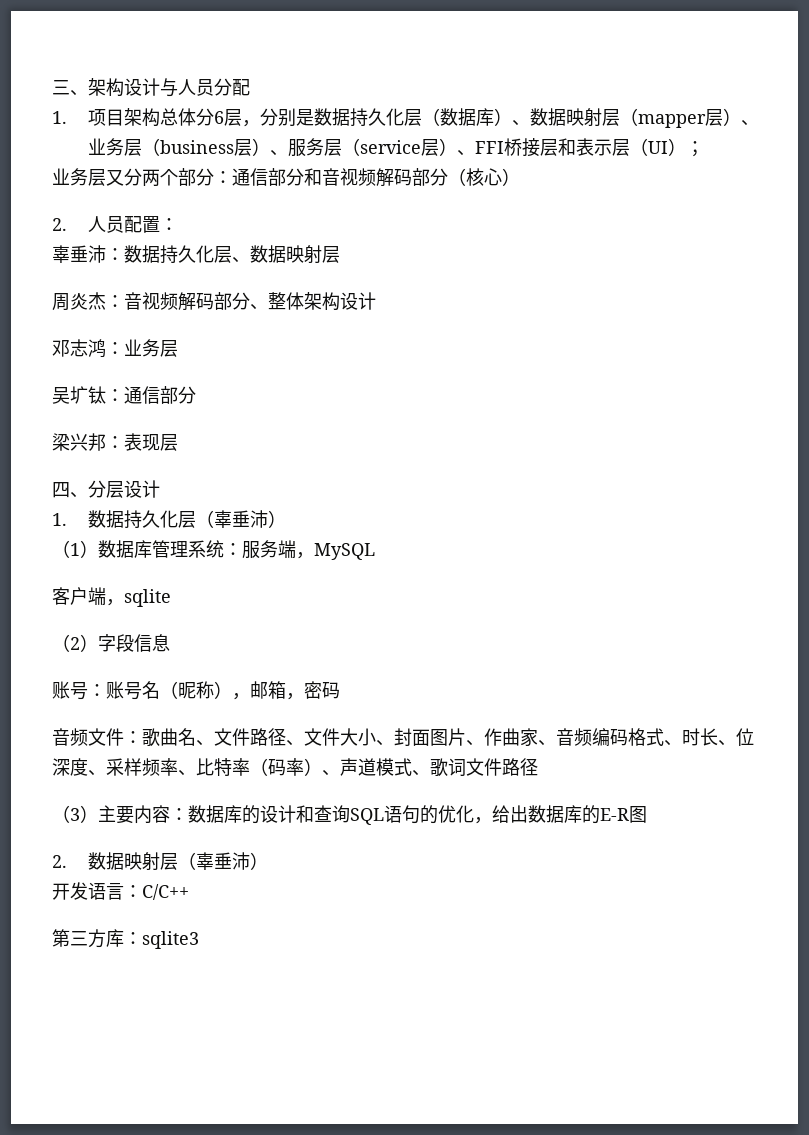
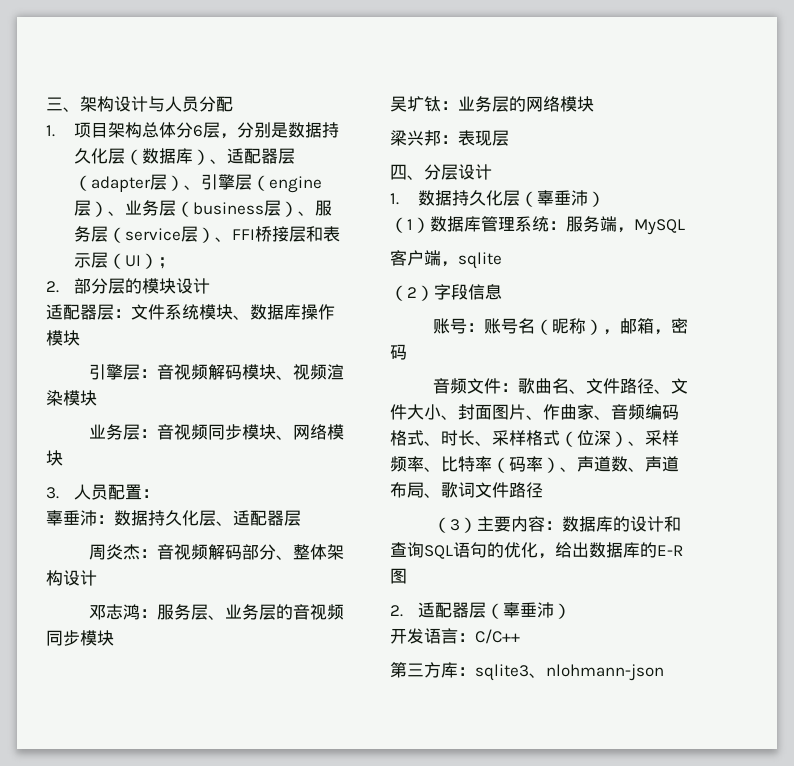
- 1.项目架构总体分6层，分别是数据持久化层（数据库）、数据映射层（mapper层）、业务层（business层）、服务层（service层）、FFI桥接层和表示层（UI）；
+ 1.项目架构总体分6层，分别是数据持久化层（数据库）、适配器层（adapter层）、引擎层（engine层）、业务层（business层）、服务层（service层）、FFI桥接层和表示层（UI）；
- 业务层又分两个部分：通信部分和音视频解码部分（核心）
- 2.人员配置：
+ 2.部分层的模块设计
+ 适配器层：文件系统模块、数据库操作模块
+ 引擎层：音视频解码模块、视频渲染模块
+ 业务层：音视频同步模块、网络模块
+ 3.人员配置：
- 辜垂沛：数据持久化层、数据映射层
+ 辜垂沛：数据持久化层、适配器层
- 邓志鸿：业务层
- 吴圹钛：通信部分
+ 邓志鸿：服务层、业务层的音视频同步模块
+ 吴圹钛：业务层的网络模块
- 音频文件：歌曲名、文件路径、文件大小、封面图片、作曲家、音频编码格式、时长、位深度、采样频率、比特率（码率）、声道模式、歌词文件路径
+ 音频文件：歌曲名、文件路径、文件大小、封面图片、作曲家、音频编码格式、时长、采样格式（位深）、采样频率、比特率（码率）、声道数、声道布局、歌词文件路径
- 2.数据映射层（辜垂沛）
+ 2.适配器层（辜垂沛）
- 第三方库：sqlite3
+ 第三方库：sqlite3、nlohmann-json

